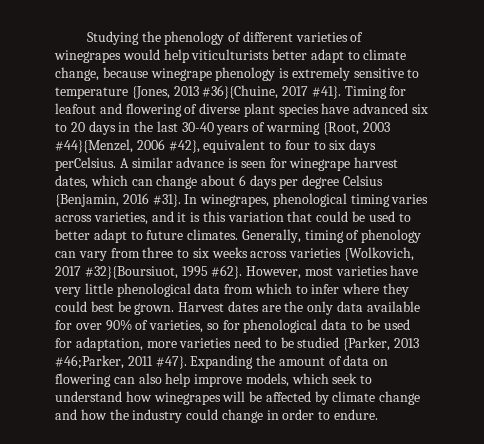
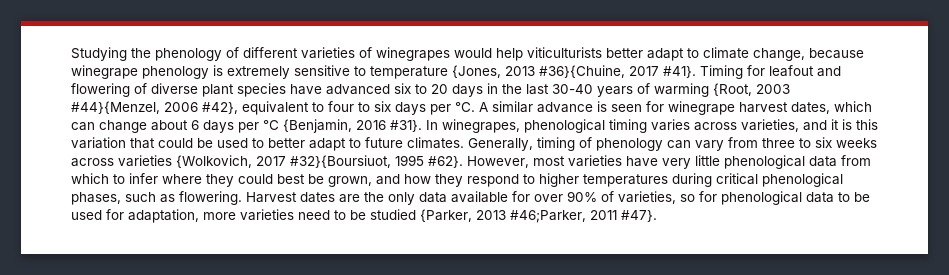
- Timing for leafout and flowering of diverse plant species have advanced six to 20 days in the last 30-40 years of warming {Root, 2003 #44}{Menzel, 2006 #42}, equivalent to four to six days perCelsius.
+ Timing for leafout and flowering of diverse plant species have advanced six to 20 days in the last 30-40 years of warming {Root, 2003 #44}{Menzel, 2006 #42}, equivalent to four to six days per °C.
- A similar advance is seen for winegrape harvest dates, which can change about 6 days per degree Celsius {Benjamin, 2016 #31}.
+ A similar advance is seen for winegrape harvest dates, which can change about 6 days per °C {Benjamin, 2016 #31}.
- However, most varieties have very little phenological data from which to infer where they could best be grown.
+ However, most varieties have very little phenological data from which to infer where they could best be grown, and how they respond to higher temperatures during critical phenological phases, such as flowering.
- Expanding the amount of data on flowering can also help improve models, which seek to understand how winegrapes will be affected by climate change and how the industry could change in order to endure.

